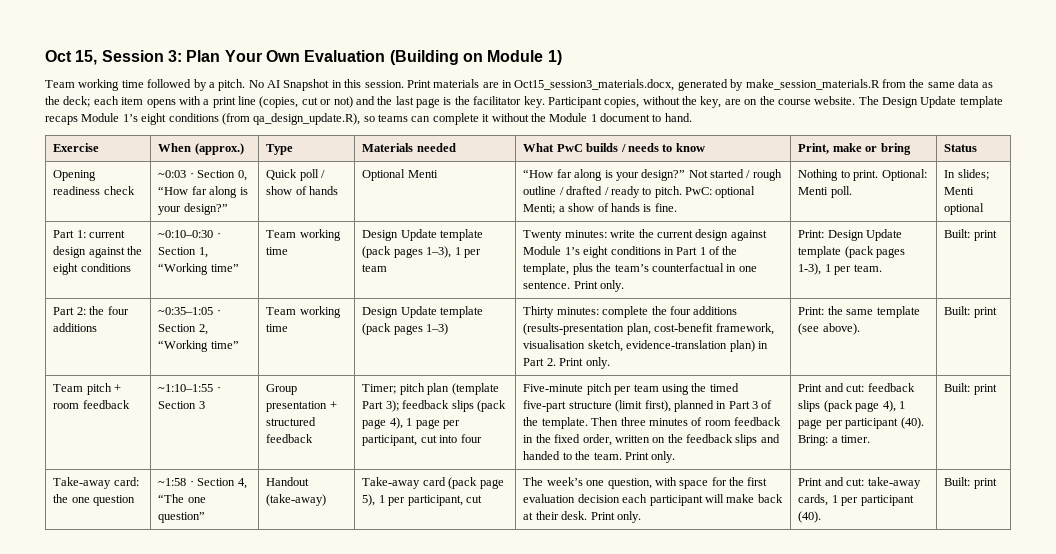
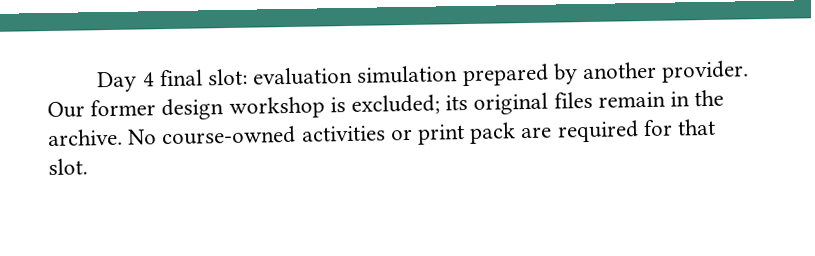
- Oct 15, Session 3: Plan Your Own Evaluation (Building on Module 1)
- Team working time followed by a pitch. No AI Snapshot in this session. Print materials are in Oct15_session3_materials.docx, generated by make_session_materials.R from the same data as the deck; each item opens with a print line (copies, cut or not) and the last page is the facilitator key. Participant copies, without the key, are on the course website. The Design Update template recaps Module 1’s eight conditions (from qa_design_update.R), so teams can complete it without the Module 1 document to hand.
- Exercise | When (approx.) | Type | Materials needed | What PwC builds / needs to know | Print, make or bring | Status
- Opening readiness check | ~0:03 · Section 0, “How far along is your design?” | Quick poll / show of hands | Optional Menti | “How far along is your design?” Not started / rough outline / drafted / ready to pitch. PwC: optional Menti; a show of hands is fine. | Nothing to print. Optional: Menti poll. | In slides; Menti optional
- Part 1: current design against the eight conditions | ~0:10–0:30 · Section 1, “Working time” | Team working time | Design Update template (pack pages 1–3), 1 per team | Twenty minutes: write the current design against Module 1’s eight conditions in Part 1 of the template, plus the team’s counterfactual in one sentence. Print only. | Print: Design Update template (pack pages 1-3), 1 per team. | Built: print
- Part 2: the four additions | ~0:35–1:05 · Section 2, “Working time” | Team working time | Design Update template (pack pages 1–3) | Thirty minutes: complete the four additions (results-presentation plan, cost-benefit framework, visualisation sketch, evidence-translation plan) in Part 2. Print only. | Print: the same template (see above). | Built: print
- Team pitch + room feedback | ~1:10–1:55 · Section 3 | Group presentation + structured feedback | Timer; pitch plan (template Part 3); feedback slips (pack page 4), 1 page per participant, cut into four | Five-minute pitch per team using the timed five-part structure (limit first), planned in Part 3 of the template. Then three minutes of room feedback in the fixed order, written on the feedback slips and handed to the team. Print only. | Print and cut: feedback slips (pack page 4), 1 page per participant (40). Bring: a timer. | Built: print
- Take-away card: the one question | ~1:58 · Section 4, “The one question” | Handout (take-away) | Take-away card (pack page 5), 1 per participant, cut | The week’s one question, with space for the first evaluation decision each participant will make back at their desk. Print only. | Print and cut: take-away cards, 1 per participant (40). | Built: print
+ Day 4 final slot: evaluation simulation prepared by another provider. Our former design workshop is excluded; its original files remain in the archive. No course-owned activities or print pack are required for that slot.

